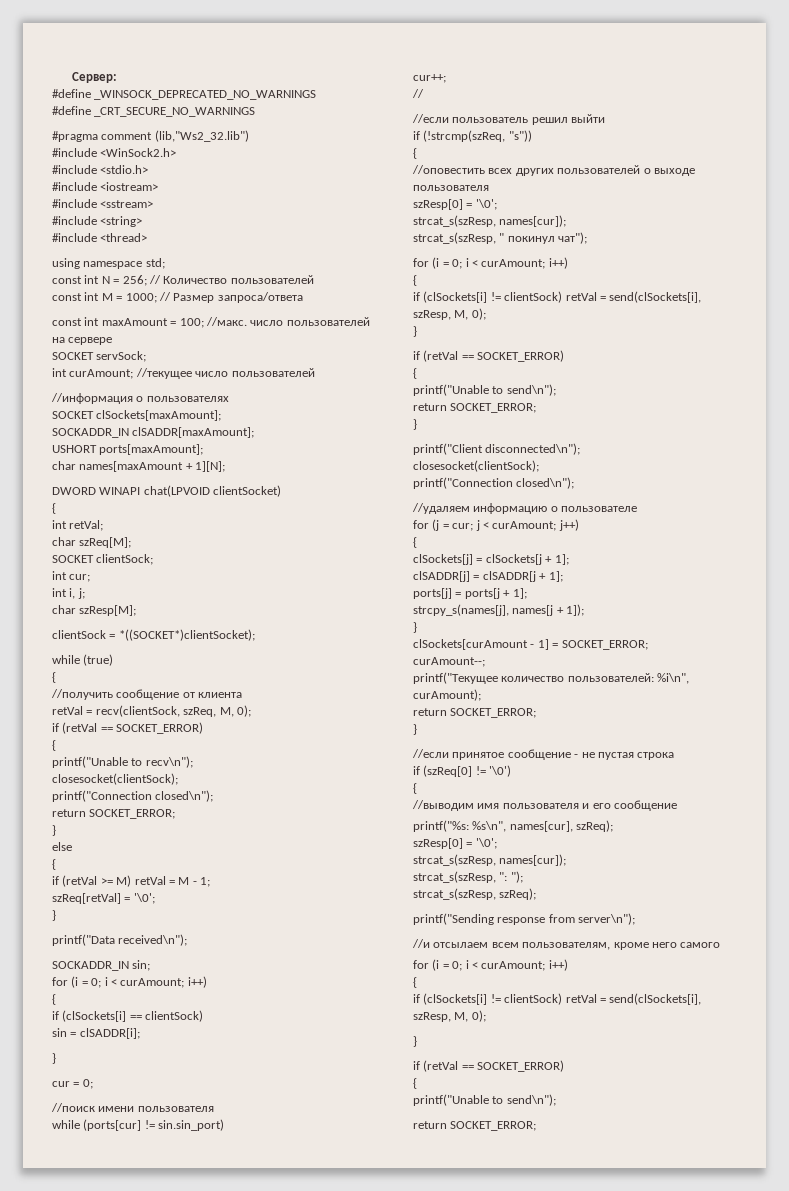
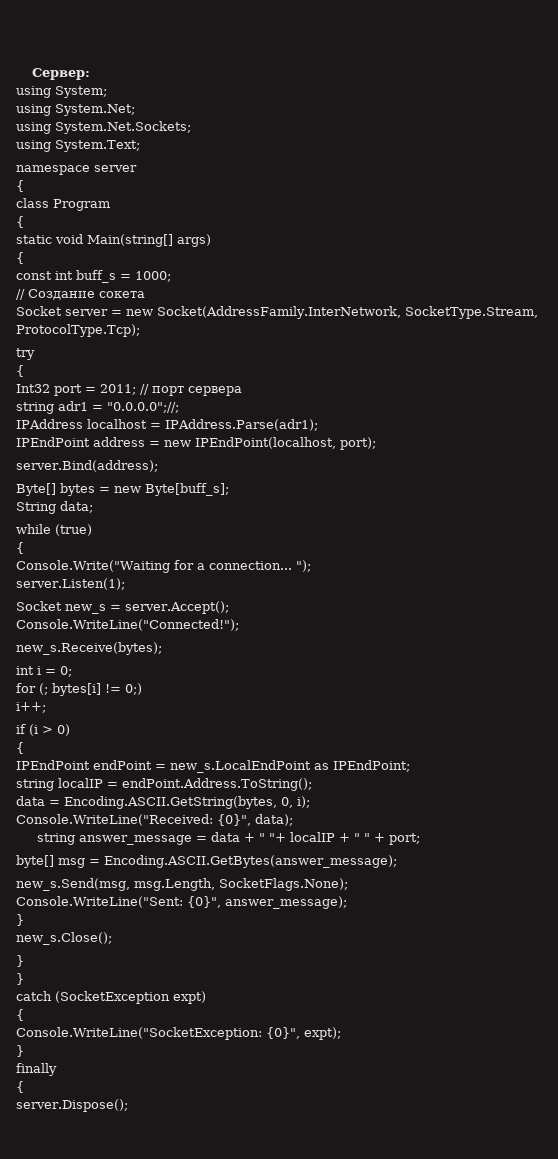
- #define _WINSOCK_DEPRECATED_NO_WARNINGS
- #define _CRT_SECURE_NO_WARNINGS
- #pragma comment (lib,"Ws2_32.lib")
- #include <WinSock2.h>
- #include <stdio.h>
- #include <iostream>
- #include <sstream>
- #include <string>
- #include <thread>
- using namespace std;
- const int N = 256; // Количество пользователей
- const int M = 1000; // Размер запроса/ответа
- const int maxAmount = 100; //макс. число пользователей на сервере
- SOCKET servSock;
- int curAmount; //текущее число пользователей
- //информация о пользователях
- SOCKET clSockets[maxAmount];
- SOCKADDR_IN clSADDR[maxAmount];
- USHORT ports[maxAmount];
- char names[maxAmount + 1][N];
- DWORD WINAPI chat(LPVOID clientSocket)
+ using System;
+ using System.Net;
+ using System.Net.Sockets;
+ using System.Text;
+ namespace server
  {
- int retVal;
- char szReq[M];
- SOCKET clientSock;
- int cur;
- int i, j;
- char szResp[M];
- clientSock = *((SOCKET*)clientSocket);
+ class Program
+ {
+ static void Main(string[] args)
+ {
+ const int buff_s = 1000;
+ // Создание сокета
+ Socket server = new Socket(AddressFamily.InterNetwork, SocketType.Stream, ProtocolType.Tcp);
+ try
+ {
+ Int32 port = 2011; // порт сервера
+ string adr1 = "0.0.0.0";//;
+ IPAddress localhost = IPAddress.Parse(adr1);
+ IPEndPoint address = new IPEndPoint(localhost, port);
+ server.Bind(address);
+ Byte[] bytes = new Byte[buff_s];
+ String data;
  while (true)
  {
- //получить сообщение от клиента
- retVal = recv(clientSock, szReq, M, 0);
- if (retVal == SOCKET_ERROR)
+ Console.Write("Waiting for a connection... ");
+ server.Listen(1);
+ Socket new_s = server.Accept();
+ Console.WriteLine("Connected!");
+ new_s.Receive(bytes);
+ int i = 0;
+ for (; bytes[i] != 0;)
+ i++;
+ if (i > 0)
  {
- printf("Unable to recv\n");
- closesocket(clientSock);
- printf("Connection closed\n");
- return SOCKET_ERROR;
+ IPEndPoint endPoint = new_s.LocalEndPoint as IPEndPoint;
+ string localIP = endPoint.Address.ToString();
+ data = Encoding.ASCII.GetString(bytes, 0, i);
+ Console.WriteLine("Received: {0}", data);
+ string answer_message = data + " "+ localIP + " " + port;
+ byte[] msg = Encoding.ASCII.GetBytes(answer_message);
+ new_s.Send(msg, msg.Length, SocketFlags.None);
+ Console.WriteLine("Sent: {0}", answer_message);
  }
- else
+ new_s.Close();
+ }
+ }
+ catch (SocketException expt)
  {
- if (retVal >= M) retVal = M - 1;
- szReq[retVal] = '\0';
+ Console.WriteLine("SocketException: {0}", expt);
  }
- printf("Data received\n");
- SOCKADDR_IN sin;
- for (i = 0; i < curAmount; i++)
+ finally
  {
- if (clSockets[i] == clientSock)
- sin = clSADDR[i];
- }
- cur = 0;
- //поиск имени пользователя
- while (ports[cur] != sin.sin_port)
- cur++;
- //
- //если пользователь решил выйти
- if (!strcmp(szReq, "s"))
- {
- //оповестить всех других пользователей о выходе пользователя
- szResp[0] = '\0';
- strcat_s(szResp, names[cur]);
- strcat_s(szResp, " покинул чат");
- for (i = 0; i < curAmount; i++)
- {
- if (clSockets[i] != clientSock) retVal = send(clSockets[i], szResp, M, 0);
- }
- if (retVal == SOCKET_ERROR)
- {
- printf("Unable to send\n");
- return SOCKET_ERROR;
- }
- printf("Client disconnected\n");
- closesocket(clientSock);
- printf("Connection closed\n");
- //удаляем информацию о пользователе
- for (j = cur; j < curAmount; j++)
- {
- clSockets[j] = clSockets[j + 1];
- clSADDR[j] = clSADDR[j + 1];
- ports[j] = ports[j + 1];
- strcpy_s(names[j], names[j + 1]);
- }
- clSockets[curAmount - 1] = SOCKET_ERROR;
- curAmount--;
- printf("Текущее количество пользователей: %i\n", curAmount);
- return SOCKET_ERROR;
- }
- //если принятое сообщение - не пустая строка
- if (szReq[0] != '\0')
- {
- //выводим имя пользователя и его сообщение
- printf("%s: %s\n", names[cur], szReq);
- szResp[0] = '\0';
- strcat_s(szResp, names[cur]);
- strcat_s(szResp, ": ");
- strcat_s(szResp, szReq);
- printf("Sending response from server\n");
- //и отсылаем всем пользователям, кроме него самого
- for (i = 0; i < curAmount; i++)
- {
- if (clSockets[i] != clientSock) retVal = send(clSockets[i], szResp, M, 0);
- }
- if (retVal == SOCKET_ERROR)
- {
- printf("Unable to send\n");
- return SOCKET_ERROR;
+ server.Dispose();

